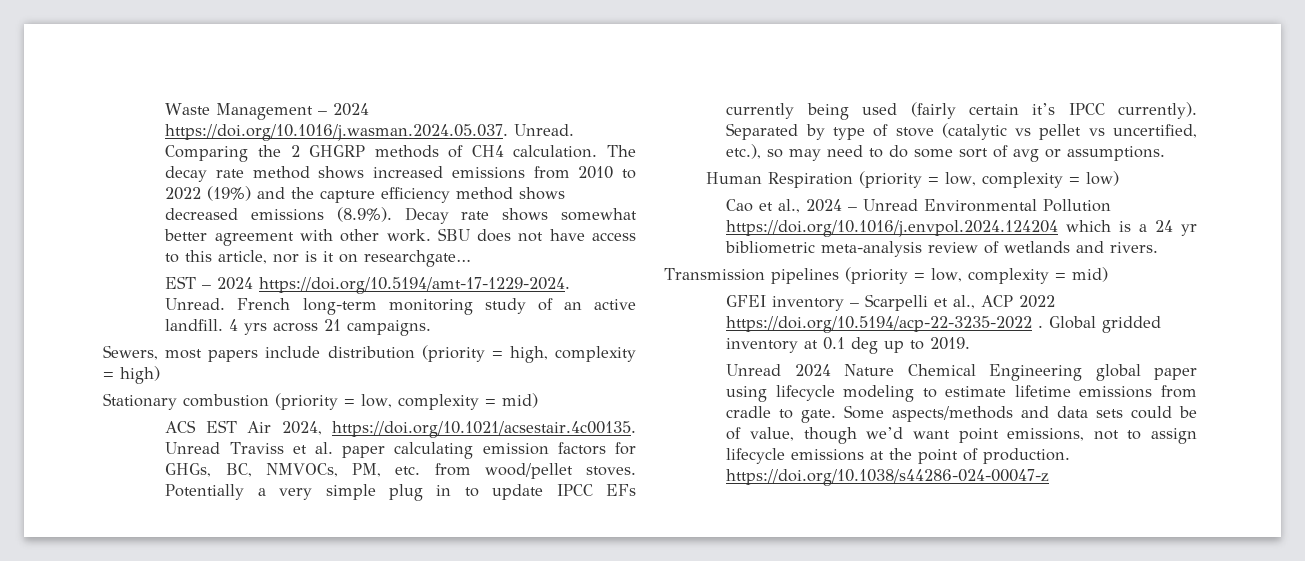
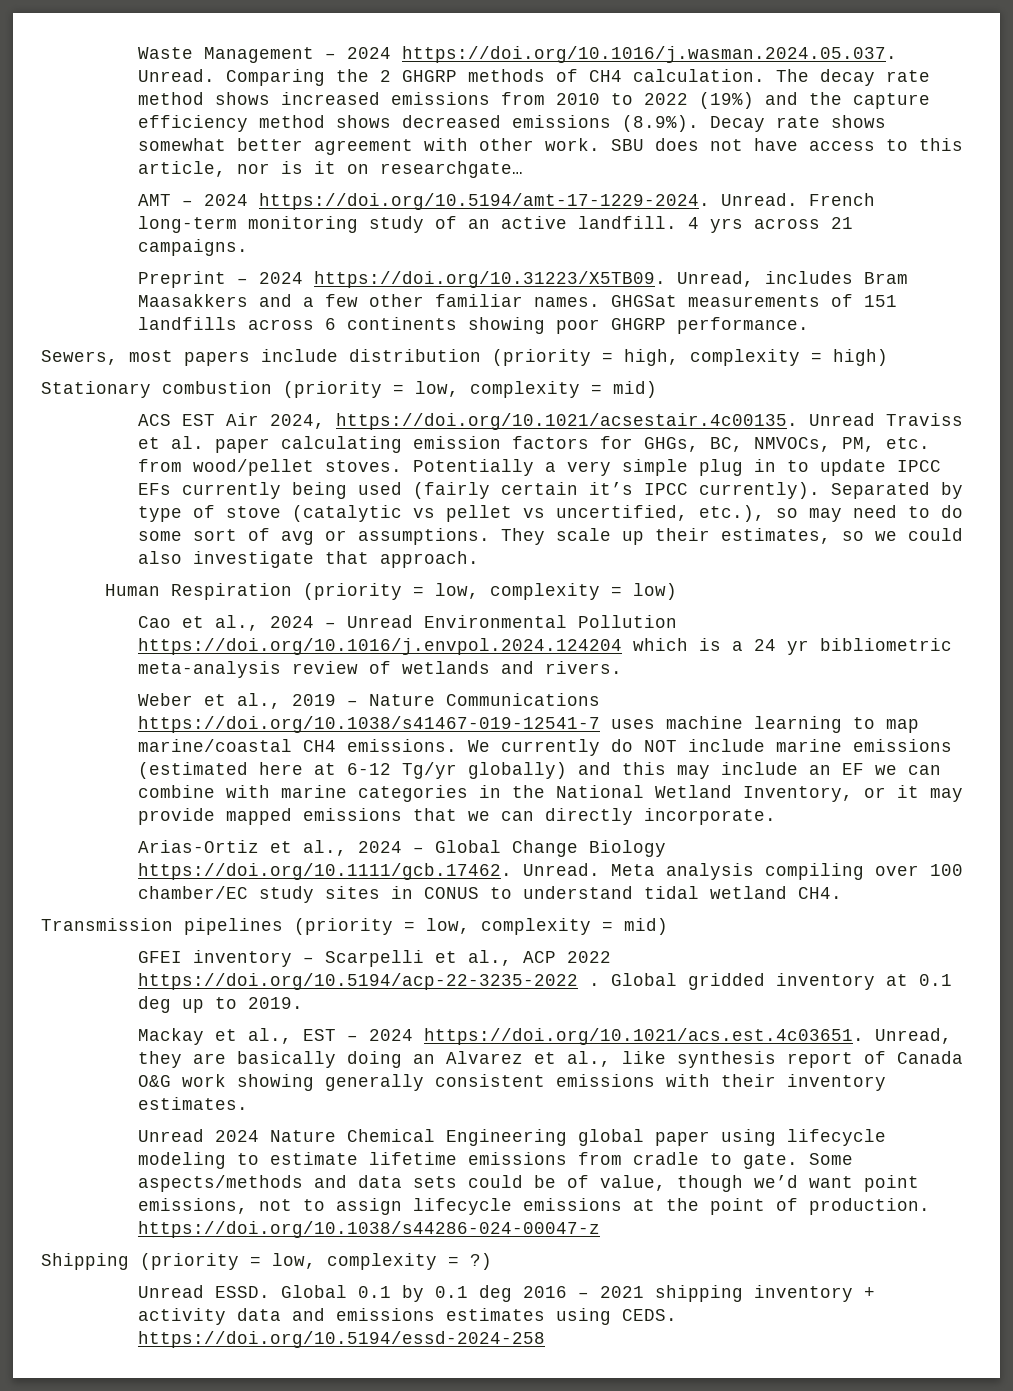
- EST – 2024 https://doi.org/10.5194/amt-17-1229-2024. Unread.
+ AMT – 2024 https://doi.org/10.5194/amt-17-1229-2024. Unread.
+ Preprint – 2024 https://doi.org/10.31223/X5TB09. Unread, includes Bram Maasakkers and a few other familiar names. GHGSat measurements of 151 landfills across 6 continents showing poor GHGRP performance.
+ They scale up their estimates, so we could also investigate that approach.
+ Weber et al., 2019 – Nature Communications https://doi.org/10.1038/s41467-019-12541-7 uses machine learning to map marine/coastal CH4 emissions. We currently do NOT include marine emissions (estimated here at 6-12 Tg/yr globally) and this may include an EF we can combine with marine categories in the National Wetland Inventory, or it may provide mapped emissions that we can directly incorporate.
+ Arias-Ortiz et al., 2024 – Global Change Biology https://doi.org/10.1111/gcb.17462. Unread. Meta analysis compiling over 100 chamber/EC study sites in CONUS to understand tidal wetland CH4.
+ Mackay et al., EST – 2024 https://doi.org/10.1021/acs.est.4c03651. Unread, they are basically doing an Alvarez et al., like synthesis report of Canada O&G work showing generally consistent emissions with their inventory estimates.
+ Shipping (priority = low, complexity = ?)
+ Unread ESSD. Global 0.1 by 0.1 deg 2016 – 2021 shipping inventory + activity data and emissions estimates using CEDS. https://doi.org/10.5194/essd-2024-258

